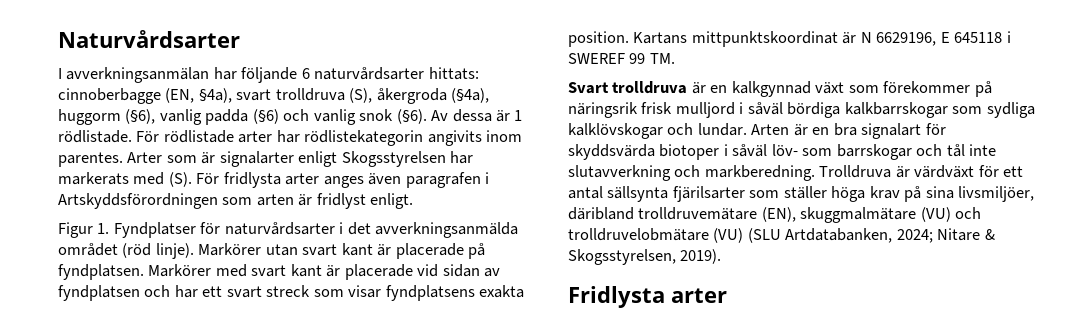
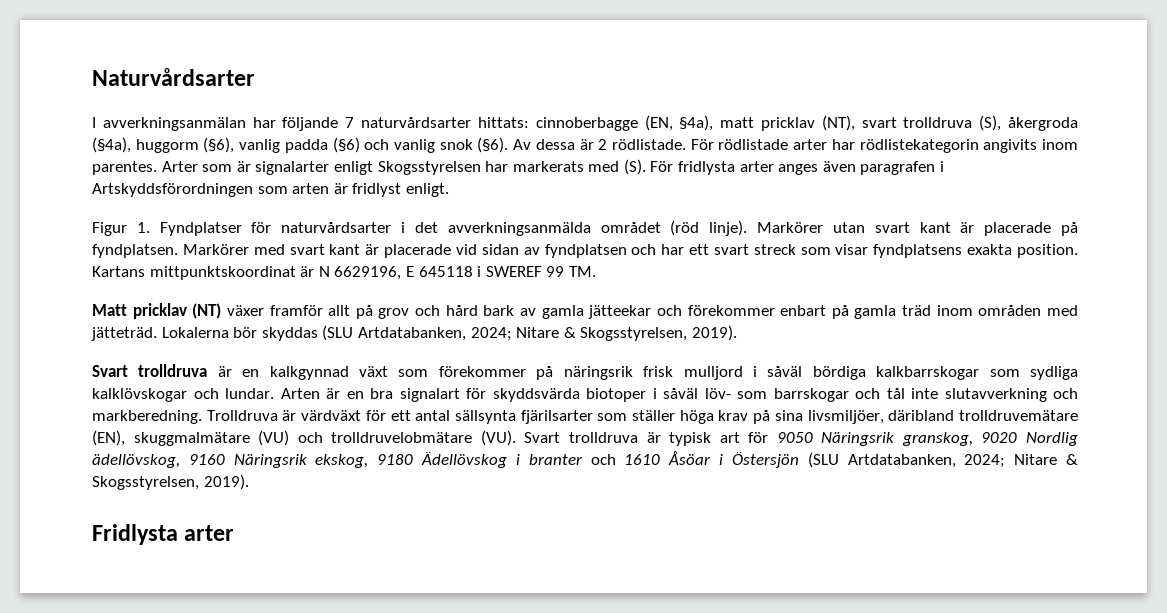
- I avverkningsanmälan har följande 6 naturvårdsarter hittats: cinnoberbagge (EN, §4a), svart trolldruva (S), åkergroda (§4a), huggorm (§6), vanlig padda (§6) och vanlig snok (§6).
+ I avverkningsanmälan har följande 7 naturvårdsarter hittats: cinnoberbagge (EN, §4a), matt pricklav (NT), svart trolldruva (S), åkergroda (§4a), huggorm (§6), vanlig padda (§6) och vanlig snok (§6).
- Av dessa är 1 rödlistade.
+ Av dessa är 2 rödlistade.
+ Matt pricklav (NT) växer framför allt på grov och hård bark av gamla jätteekar och förekommer enbart på gamla träd inom områden med jätteträd. Lokalerna bör skyddas (SLU Artdatabanken, 2024; Nitare & Skogsstyrelsen, 2019).
- Trolldruva är värdväxt för ett antal sällsynta fjärilsarter som ställer höga krav på sina livsmiljöer, däribland trolldruvemätare (EN), skuggmalmätare (VU) och trolldruvelobmätare (VU) (SLU Artdatabanken, 2024; Nitare & Skogsstyrelsen, 2019).
+ Trolldruva är värdväxt för ett antal sällsynta fjärilsarter som ställer höga krav på sina livsmiljöer, däribland trolldruvemätare (EN), skuggmalmätare (VU) och trolldruvelobmätare (VU). Svart trolldruva är typisk art för 9050 Näringsrik granskog, 9020 Nordlig ädellövskog, 9160 Näringsrik ekskog, 9180 Ädellövskog i branter och 1610 Åsöar i Östersjön (SLU Artdatabanken, 2024; Nitare & Skogsstyrelsen, 2019).

